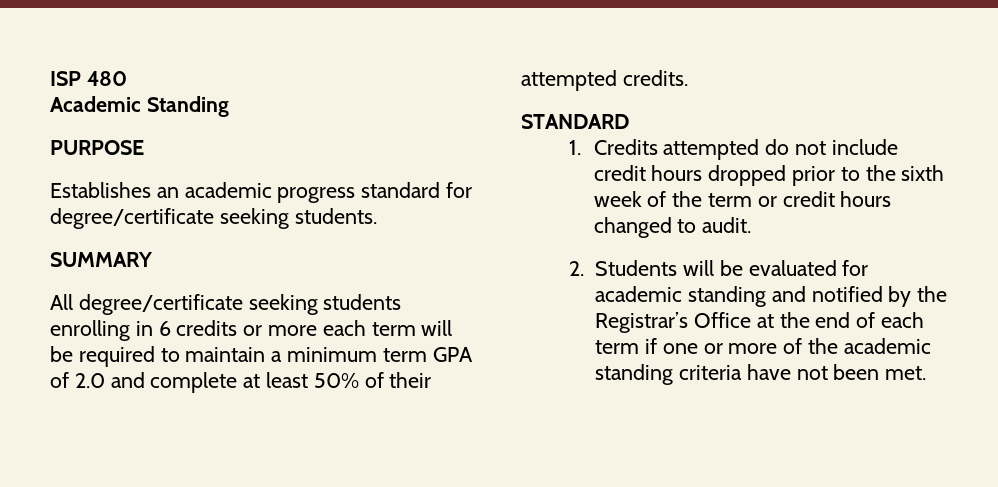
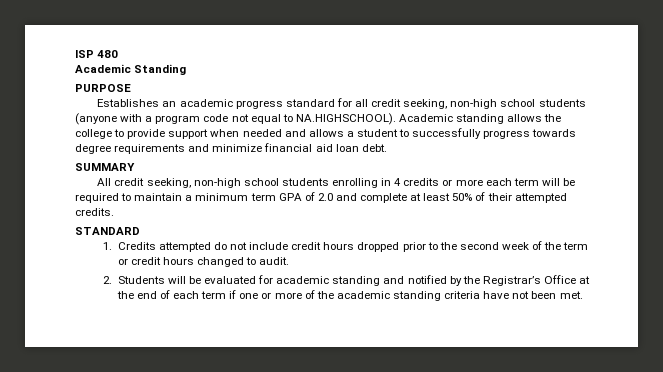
- Establishes an academic progress standard for degree/certificate seeking students.
+ Establishes an academic progress standard for all credit seeking, non-high school students (anyone with a program code not equal to NA.HIGHSCHOOL). Academic standing allows the college to provide support when needed and allows a student to successfully progress towards degree requirements and minimize financial aid loan debt.
  SUMMARY
- All degree/certificate seeking students enrolling in 6 credits or more each term will be required to maintain a minimum term GPA of 2.0 and complete at least 50% of their attempted credits.
+ All credit seeking, non-high school students enrolling in 4 credits or more each term will be required to maintain a minimum term GPA of 2.0 and complete at least 50% of their attempted credits.
- 1. Credits attempted do not include credit hours dropped prior to the sixth week of the term or credit hours changed to audit.
+ 1. Credits attempted do not include credit hours dropped prior to the second week of the term or credit hours changed to audit.

